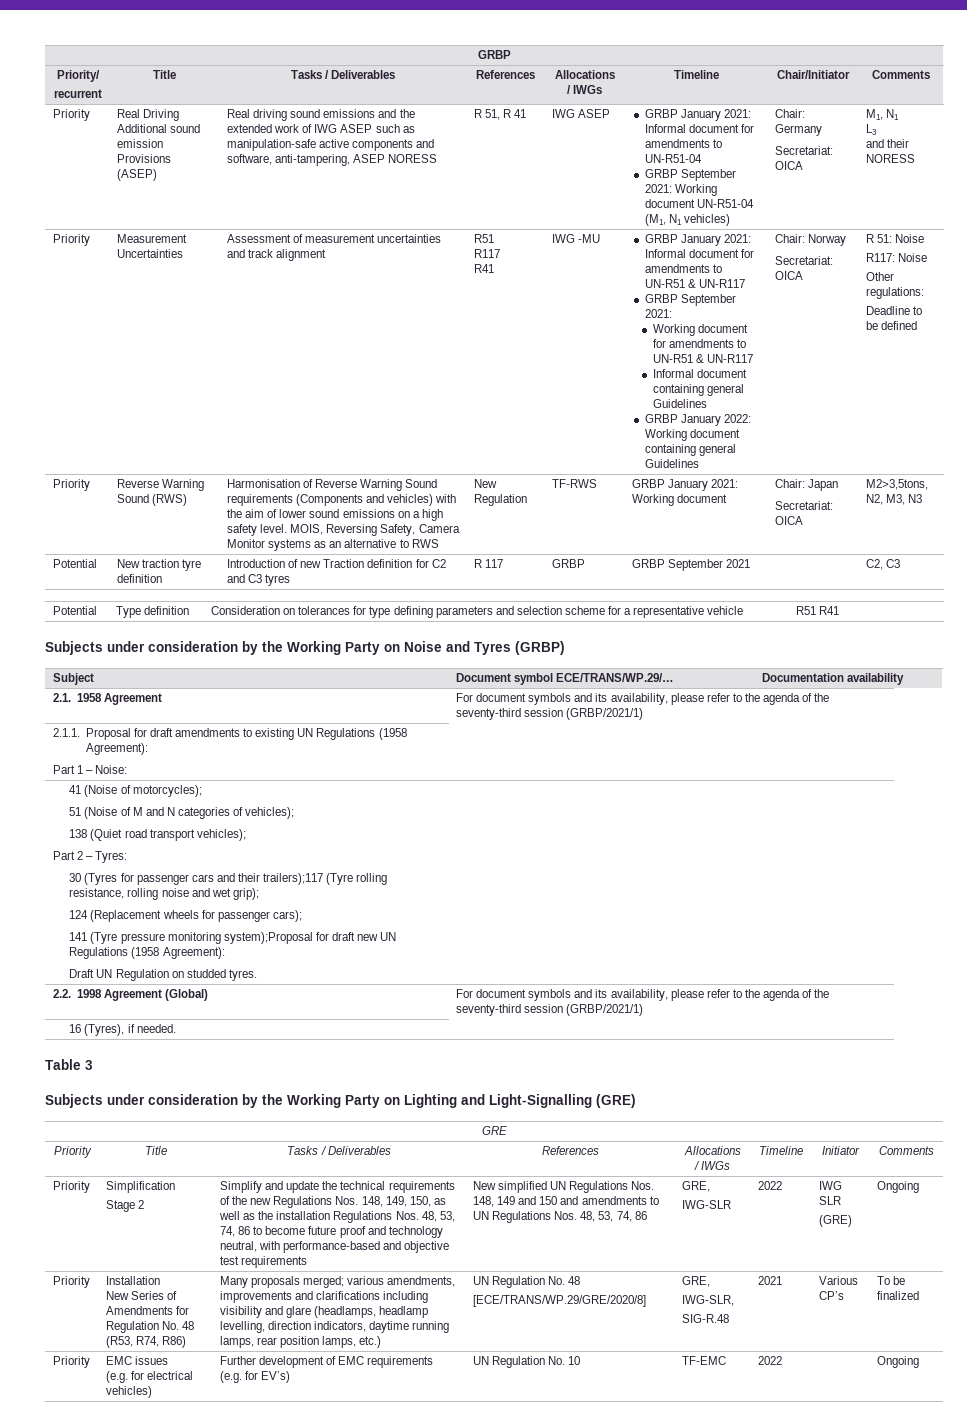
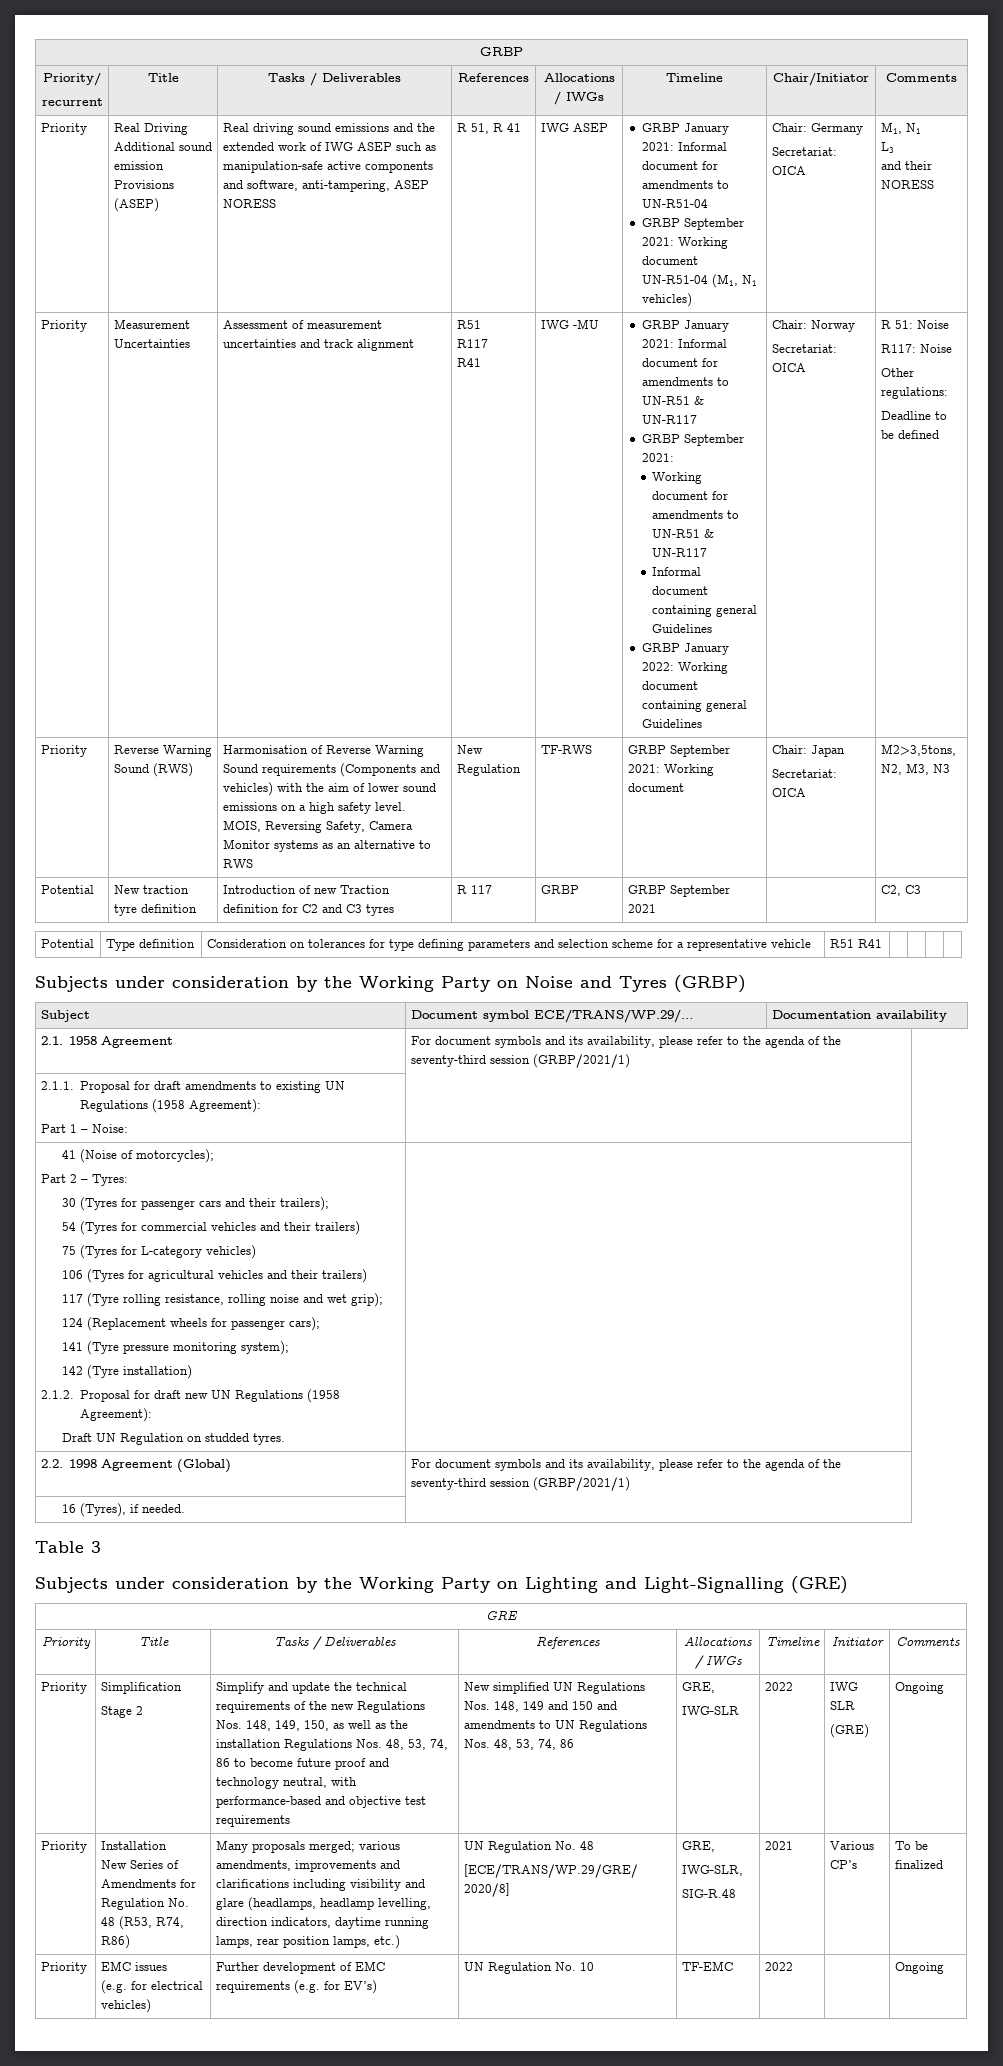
- TF-RWS | GRBP January 2021: Working document
+ TF-RWS | GRBP September 2021: Working document
- 51 (Noise of M and N categories of vehicles);
- 138 (Quiet road transport vehicles);
- 30 (Tyres for passenger cars and their trailers);117 (Tyre rolling resistance, rolling noise and wet grip);
+ 30 (Tyres for passenger cars and their trailers);
+ 54 (Tyres for commercial vehicles and their trailers)
+ 75 (Tyres for L-category vehicles)
+ 106 (Tyres for agricultural vehicles and their trailers)
+ 117 (Tyre rolling resistance, rolling noise and wet grip);
- 141 (Tyre pressure monitoring system);Proposal for draft new UN Regulations (1958 Agreement):
+ 141 (Tyre pressure monitoring system);
+ 142 (Tyre installation)
+ 2.1.2. Proposal for draft new UN Regulations (1958 Agreement):

